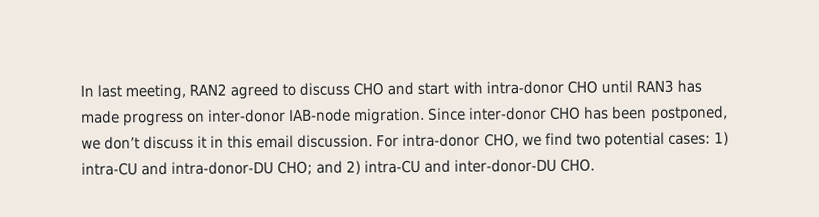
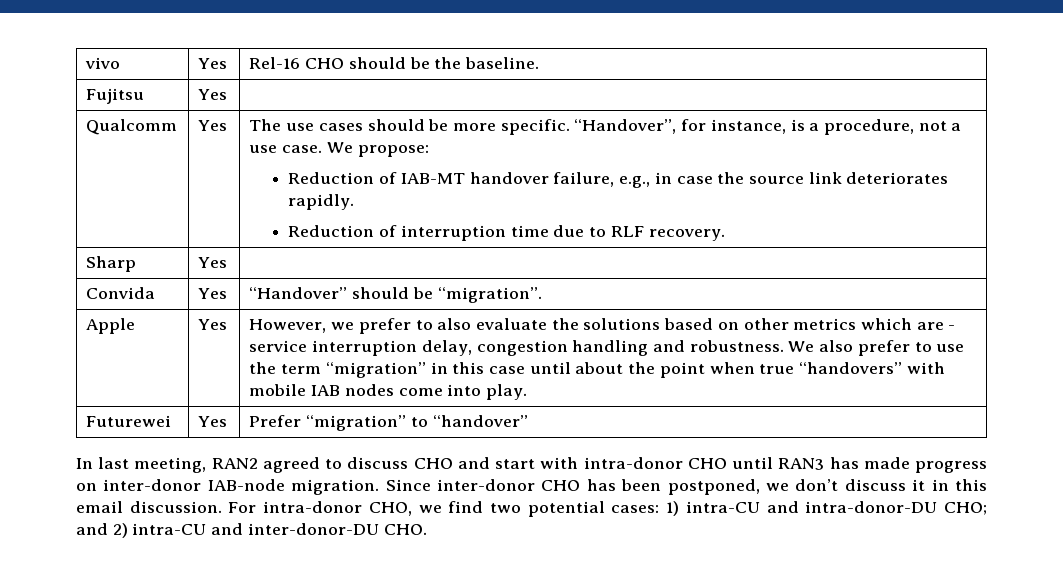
+ vivo | Yes | Rel-16 CHO should be the baseline.
+ Fujitsu | Yes |
+ Qualcomm | Yes | The use cases should be more specific. “Handover”, for instance, is a procedure, not a use case. We propose:
+ Reduction of IAB-MT handover failure, e.g., in case the source link deteriorates rapidly.
+ Reduction of interruption time due to RLF recovery.
+ Sharp | Yes |
+ Convida | Yes | “Handover” should be “migration”.
+ Apple | Yes | However, we prefer to also evaluate the solutions based on other metrics which are - service interruption delay, congestion handling and robustness. We also prefer to use the term “migration” in this case until about the point when true “handovers” with mobile IAB nodes come into play.
+ Futurewei | Yes | Prefer “migration” to “handover”

